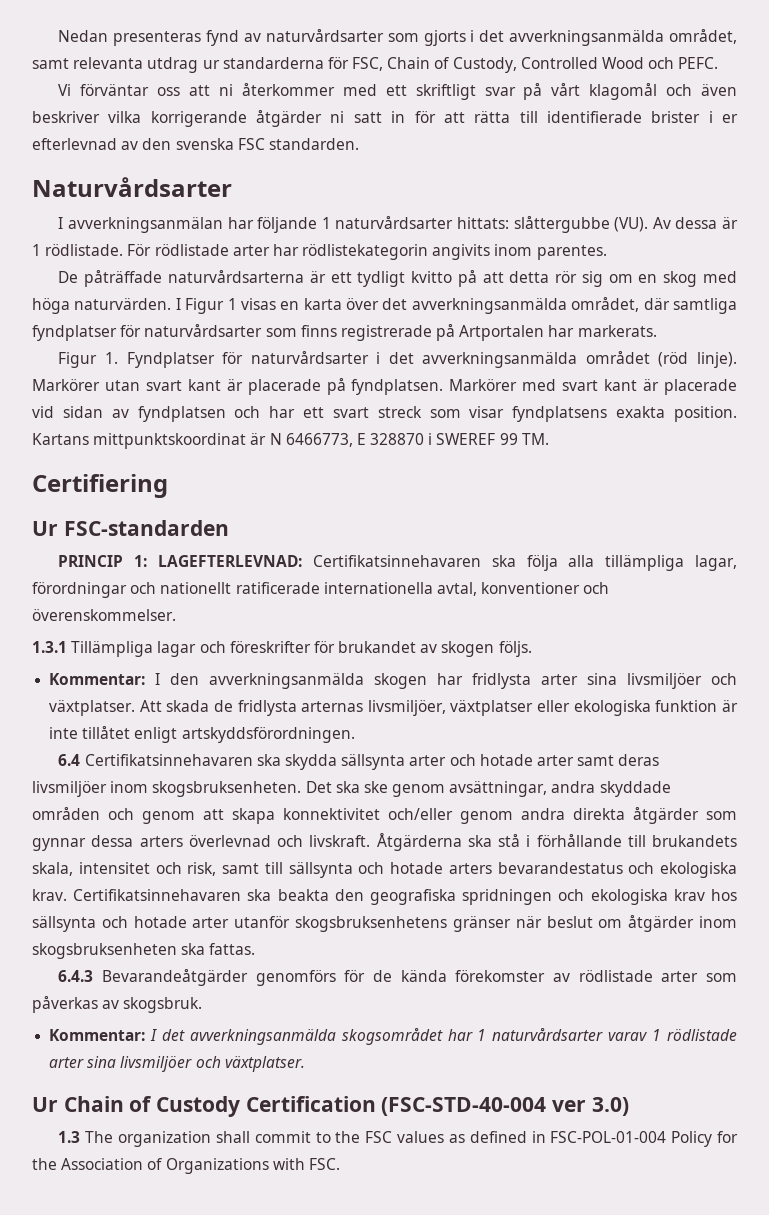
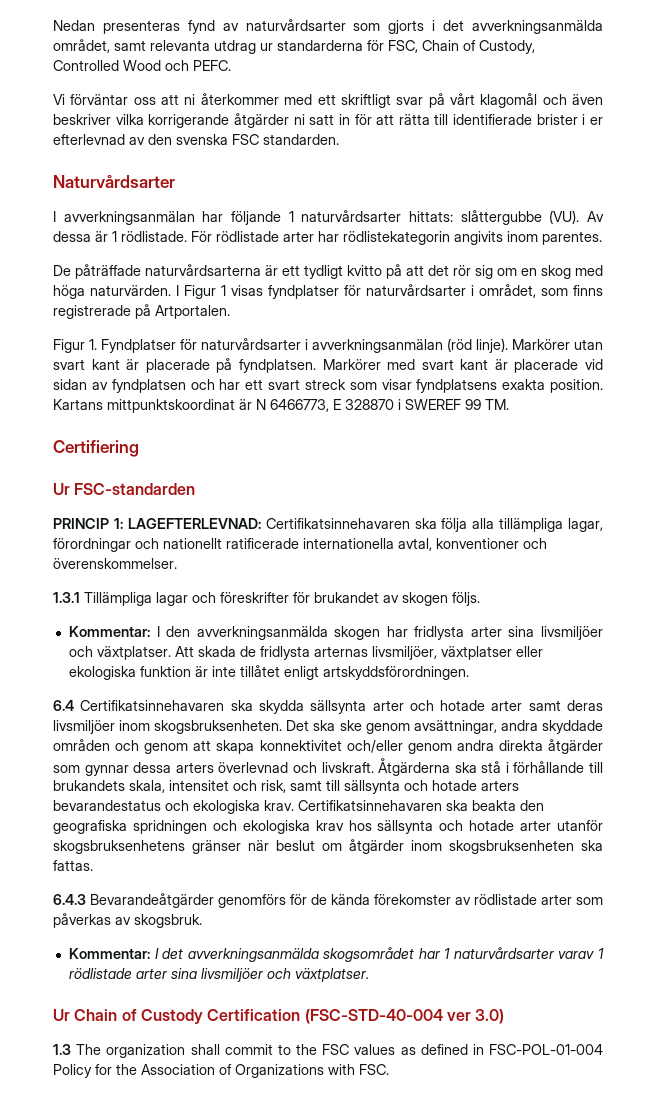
- De påträffade naturvårdsarterna är ett tydligt kvitto på att detta rör sig om en skog med höga naturvärden.
+ De påträffade naturvårdsarterna är ett tydligt kvitto på att det rör sig om en skog med höga naturvärden.
- I Figur 1 visas en karta över det avverkningsanmälda området, där samtliga fyndplatser för naturvårdsarter som finns registrerade på Artportalen har markerats.
+ I Figur 1 visas fyndplatser för naturvårdsarter i området, som finns registrerade på Artportalen.
- Figur 1. Fyndplatser för naturvårdsarter i det avverkningsanmälda området (röd linje).
+ Figur 1. Fyndplatser för naturvårdsarter i avverkningsanmälan (röd linje).

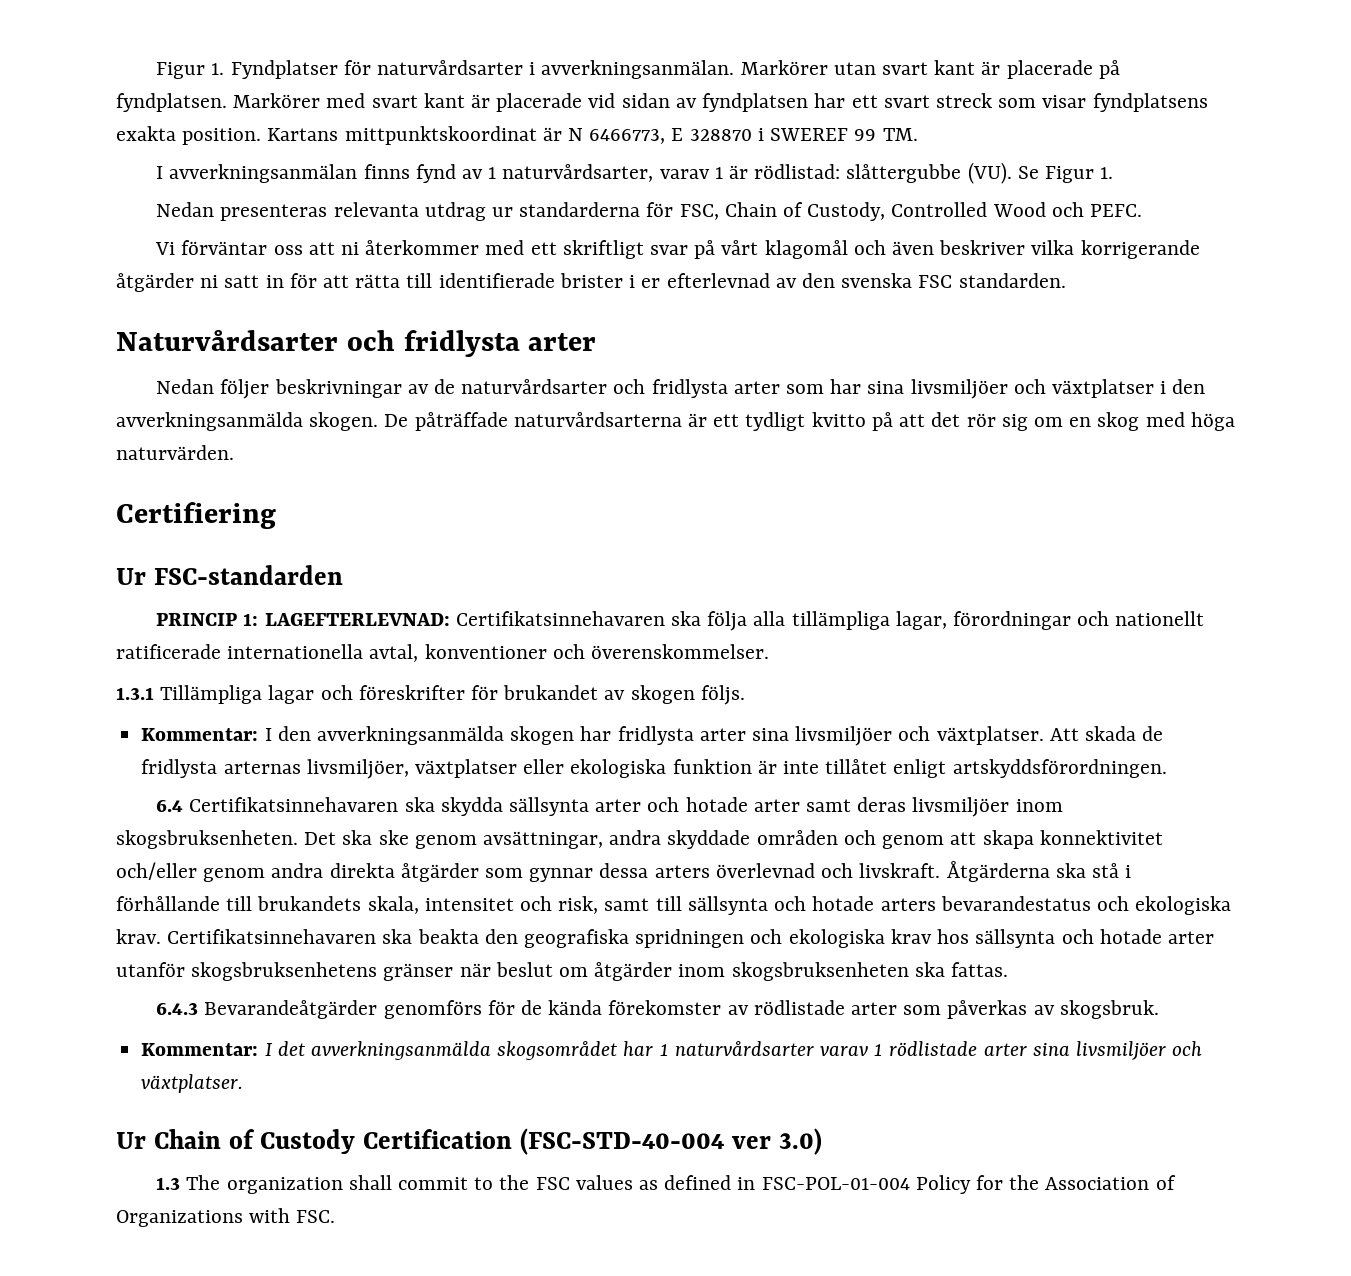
- Nedan presenteras fynd av naturvårdsarter som gjorts i det avverkningsanmälda området, samt relevanta utdrag ur standarderna för FSC, Chain of Custody, Controlled Wood och PEFC.
+ Figur 1. Fyndplatser för naturvårdsarter i avverkningsanmälan. Markörer utan svart kant är placerade på fyndplatsen. Markörer med svart kant är placerade vid sidan av fyndplatsen har ett svart streck som visar fyndplatsens exakta position. Kartans mittpunktskoordinat är N 6466773, E 328870 i SWEREF 99 TM.
+ I avverkningsanmälan finns fynd av 1 naturvårdsarter, varav 1 är rödlistad: slåttergubbe (VU). Se Figur 1.
+ Nedan presenteras relevanta utdrag ur standarderna för FSC, Chain of Custody, Controlled Wood och PEFC.
- Naturvårdsarter
- I avverkningsanmälan har följande 1 naturvårdsarter hittats: slåttergubbe (VU). Av dessa är 1 rödlistade. För rödlistade arter har rödlistekategorin angivits inom parentes.
- De påträffade naturvårdsarterna är ett tydligt kvitto på att det rör sig om en skog med höga naturvärden. I Figur 1 visas fyndplatser för naturvårdsarter i området, som finns registrerade på Artportalen.
- Figur 1. Fyndplatser för naturvårdsarter i avverkningsanmälan (röd linje). Markörer utan svart kant är placerade på fyndplatsen. Markörer med svart kant är placerade vid sidan av fyndplatsen och har ett svart streck som visar fyndplatsens exakta position. Kartans mittpunktskoordinat är N 6466773, E 328870 i SWEREF 99 TM.
+ Naturvårdsarter och fridlysta arter
+ Nedan följer beskrivningar av de naturvårdsarter och fridlysta arter som har sina livsmiljöer och växtplatser i den avverkningsanmälda skogen. De påträffade naturvårdsarterna är ett tydligt kvitto på att det rör sig om en skog med höga naturvärden.

